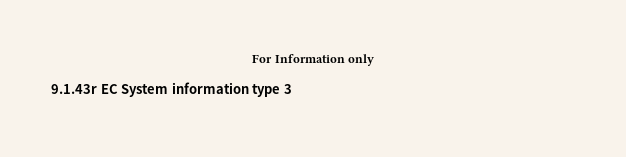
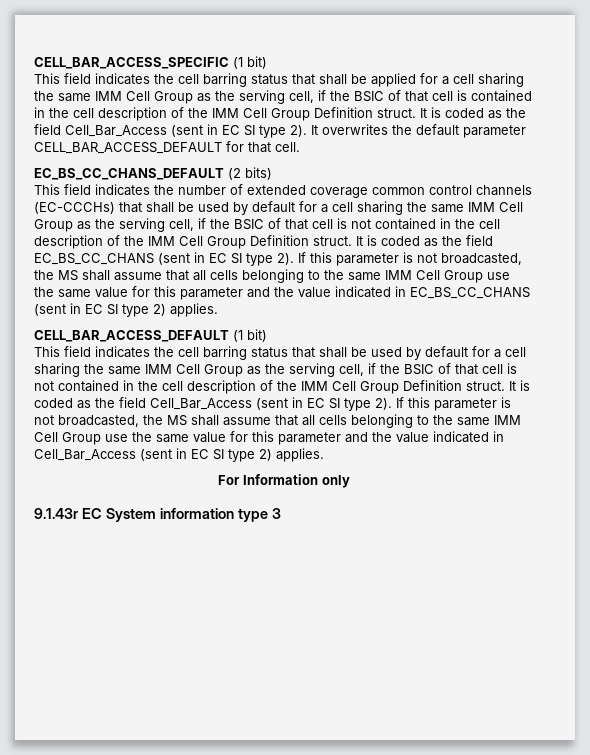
+ CELL_BAR_ACCESS_SPECIFIC (1 bit)
+ This field indicates the cell barring status that shall be applied for a cell sharing the same IMM Cell Group as the serving cell, if the BSIC of that cell is contained in the cell description of the IMM Cell Group Definition struct. It is coded as the field Cell_Bar_Access (sent in EC SI type 2). It overwrites the default parameter CELL_BAR_ACCESS_DEFAULT for that cell.
+ EC_BS_CC_CHANS_DEFAULT (2 bits)
+ This field indicates the number of extended coverage common control channels (EC-CCCHs) that shall be used by default for a cell sharing the same IMM Cell Group as the serving cell, if the BSIC of that cell is not contained in the cell description of the IMM Cell Group Definition struct. It is coded as the field EC_BS_CC_CHANS (sent in EC SI type 2). If this parameter is not broadcasted, the MS shall assume that all cells belonging to the same IMM Cell Group use the same value for this parameter and the value indicated in EC_BS_CC_CHANS (sent in EC SI type 2) applies.
+ CELL_BAR_ACCESS_DEFAULT (1 bit)
+ This field indicates the cell barring status that shall be used by default for a cell sharing the same IMM Cell Group as the serving cell, if the BSIC of that cell is not contained in the cell description of the IMM Cell Group Definition struct. It is coded as the field Cell_Bar_Access (sent in EC SI type 2). If this parameter is not broadcasted, the MS shall assume that all cells belonging to the same IMM Cell Group use the same value for this parameter and the value indicated in Cell_Bar_Access (sent in EC SI type 2) applies.

